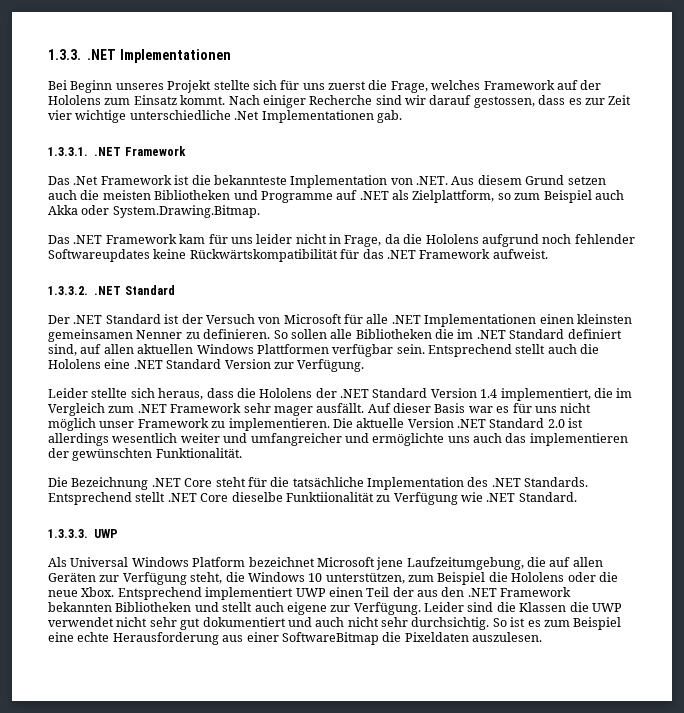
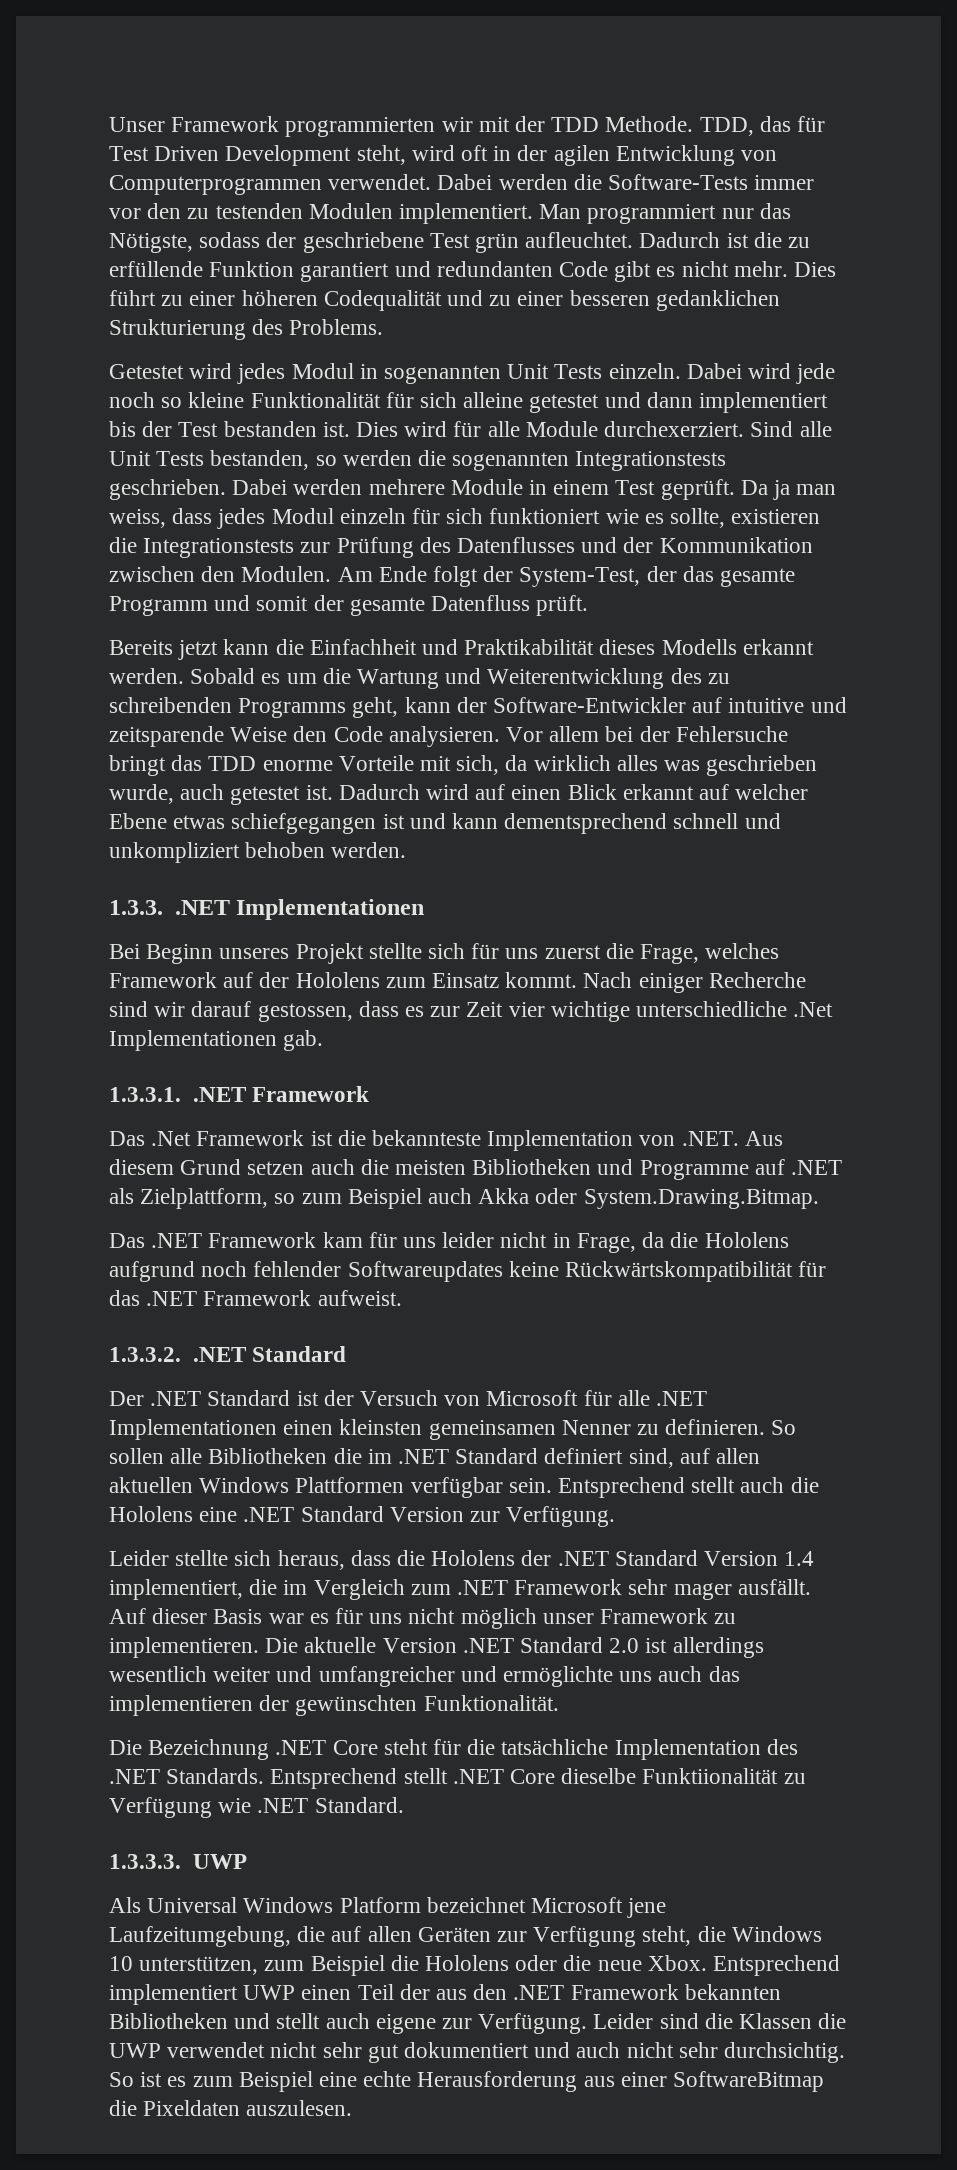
+ Unser Framework programmierten wir mit der TDD Methode. TDD, das für Test Driven Development steht, wird oft in der agilen Entwicklung von Computerprogrammen verwendet. Dabei werden die Software-Tests immer vor den zu testenden Modulen implementiert. Man programmiert nur das Nötigste, sodass der geschriebene Test grün aufleuchtet. Dadurch ist die zu erfüllende Funktion garantiert und redundanten Code gibt es nicht mehr. Dies führt zu einer höheren Codequalität und zu einer besseren gedanklichen Strukturierung des Problems.
+ Getestet wird jedes Modul in sogenannten Unit Tests einzeln. Dabei wird jede noch so kleine Funktionalität für sich alleine getestet und dann implementiert bis der Test bestanden ist. Dies wird für alle Module durchexerziert. Sind alle Unit Tests bestanden, so werden die sogenannten Integrationstests geschrieben. Dabei werden mehrere Module in einem Test geprüft. Da ja man weiss, dass jedes Modul einzeln für sich funktioniert wie es sollte, existieren die Integrationstests zur Prüfung des Datenflusses und der Kommunikation zwischen den Modulen. Am Ende folgt der System-Test, der das gesamte Programm und somit der gesamte Datenfluss prüft.
+ Bereits jetzt kann die Einfachheit und Praktikabilität dieses Modells erkannt werden. Sobald es um die Wartung und Weiterentwicklung des zu schreibenden Programms geht, kann der Software-Entwickler auf intuitive und zeitsparende Weise den Code analysieren. Vor allem bei der Fehlersuche bringt das TDD enorme Vorteile mit sich, da wirklich alles was geschrieben wurde, auch getestet ist. Dadurch wird auf einen Blick erkannt auf welcher Ebene etwas schiefgegangen ist und kann dementsprechend schnell und unkompliziert behoben werden.

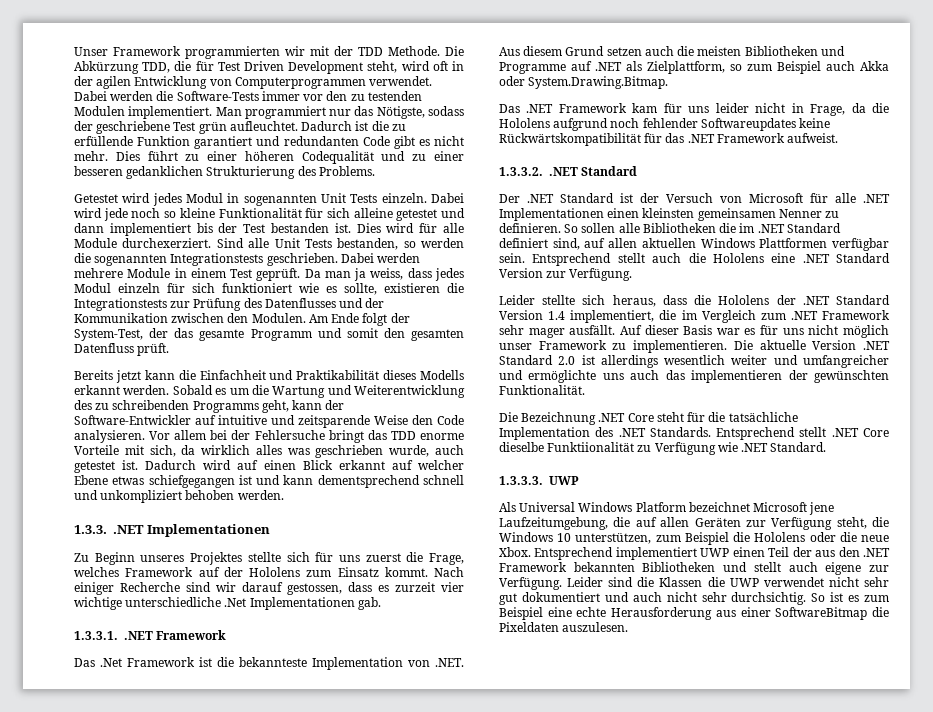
- TDD, das für Test Driven Development steht, wird oft in der agilen Entwicklung von Computerprogrammen verwendet.
+ Die Abkürzung TDD, die für Test Driven Development steht, wird oft in der agilen Entwicklung von Computerprogrammen verwendet.
- Da ja man weiss, dass jedes Modul einzeln für sich funktioniert wie es sollte, existieren die Integrationstests zur Prüfung des Datenflusses und der Kommunikation zwischen den Modulen.
+ Da man ja weiss, dass jedes Modul einzeln für sich funktioniert wie es sollte, existieren die Integrationstests zur Prüfung des Datenflusses und der Kommunikation zwischen den Modulen.
- Am Ende folgt der System-Test, der das gesamte Programm und somit der gesamte Datenfluss prüft.
+ Am Ende folgt der System-Test, der das gesamte Programm und somit den gesamten Datenfluss prüft.
- Bei Beginn unseres Projekt stellte sich für uns zuerst die Frage, welches Framework auf der Hololens zum Einsatz kommt.
+ Zu Beginn unseres Projektes stellte sich für uns zuerst die Frage, welches Framework auf der Hololens zum Einsatz kommt.
- Nach einiger Recherche sind wir darauf gestossen, dass es zur Zeit vier wichtige unterschiedliche .Net Implementationen gab.
+ Nach einiger Recherche sind wir darauf gestossen, dass es zurzeit vier wichtige unterschiedliche .Net Implementationen gab.

